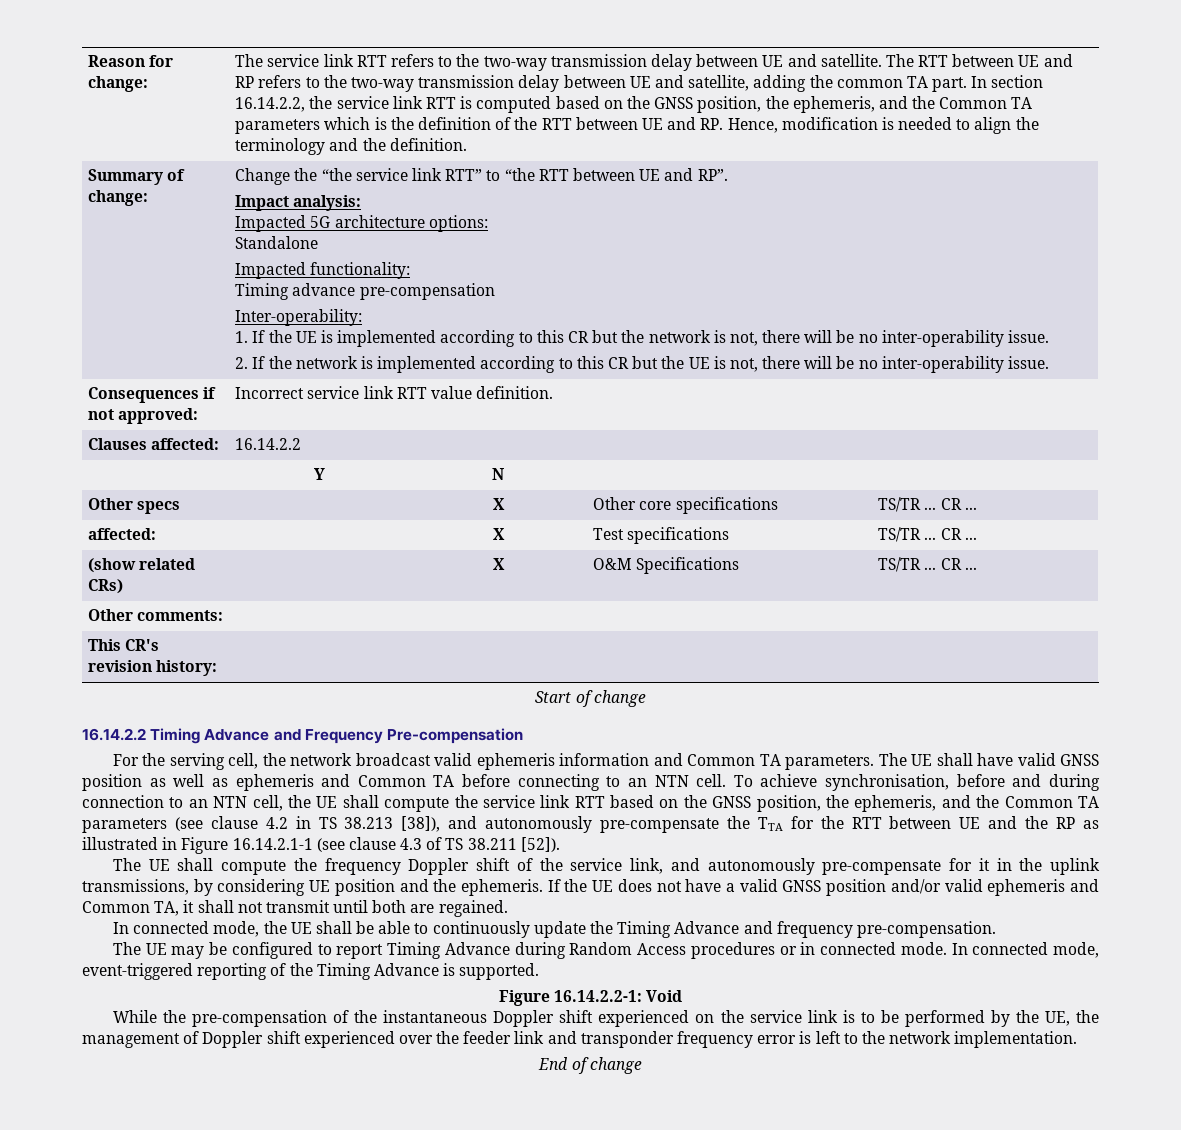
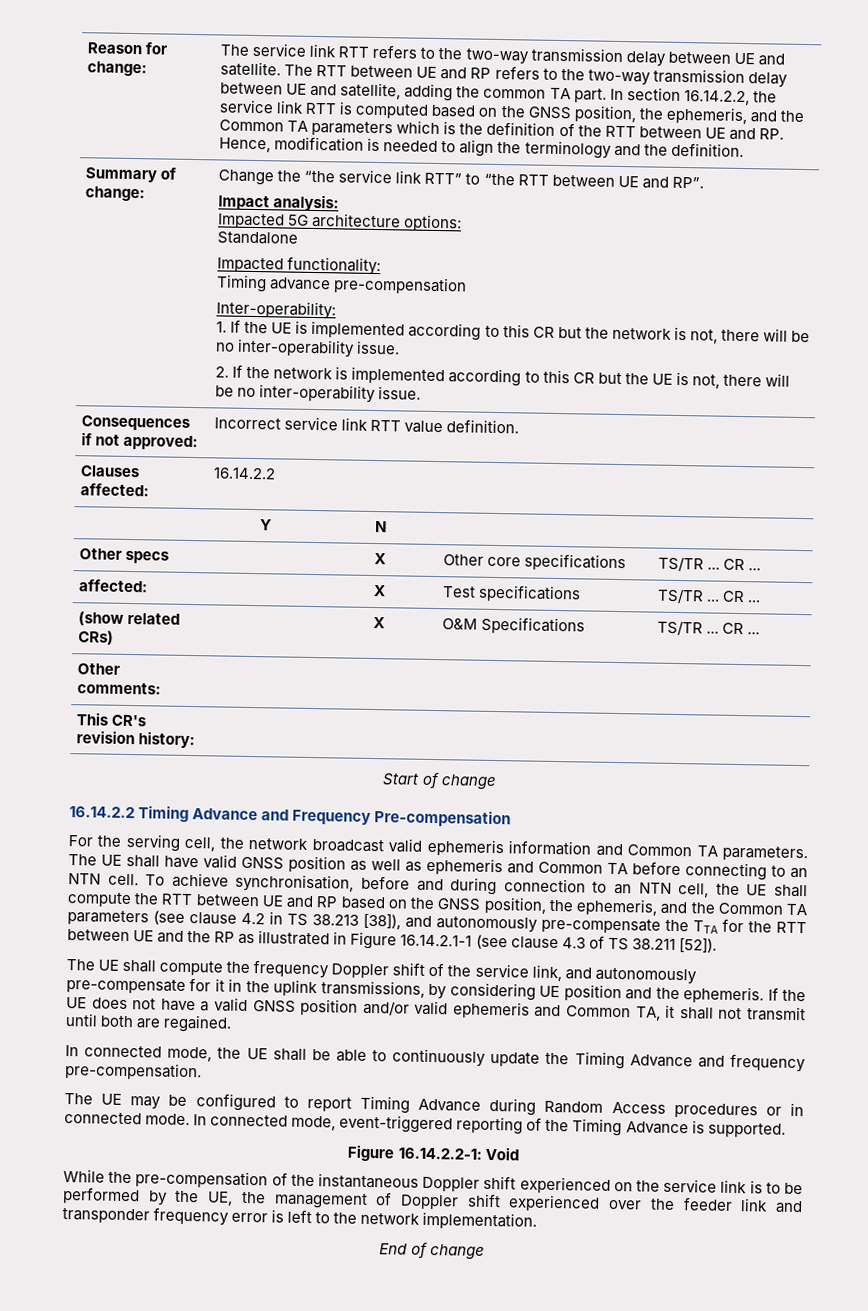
- To achieve synchronisation, before and during connection to an NTN cell, the UE shall compute the service link RTT based on the GNSS position, the ephemeris, and the Common TA parameters (see clause 4.2 in TS 38.213 [38]), and autonomously pre-compensate the TTA for the RTT between UE and the RP as illustrated in Figure 16.14.2.1-1 (see clause 4.3 of TS 38.211 [52]).
+ To achieve synchronisation, before and during connection to an NTN cell, the UE shall compute the RTT between UE and RP based on the GNSS position, the ephemeris, and the Common TA parameters (see clause 4.2 in TS 38.213 [38]), and autonomously pre-compensate the TTA for the RTT between UE and the RP as illustrated in Figure 16.14.2.1-1 (see clause 4.3 of TS 38.211 [52]).

